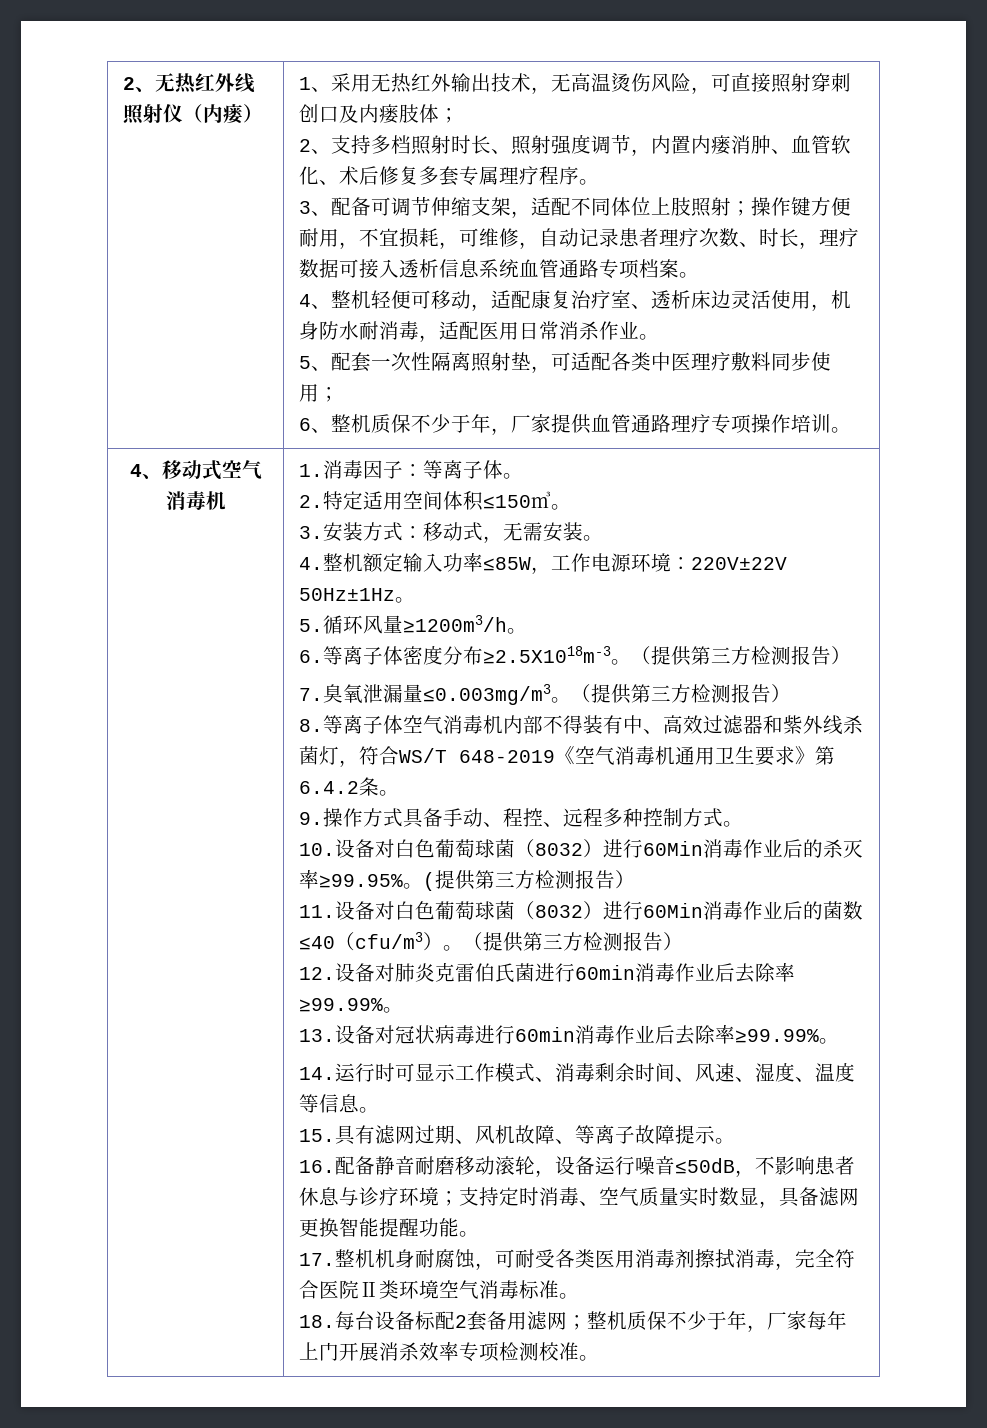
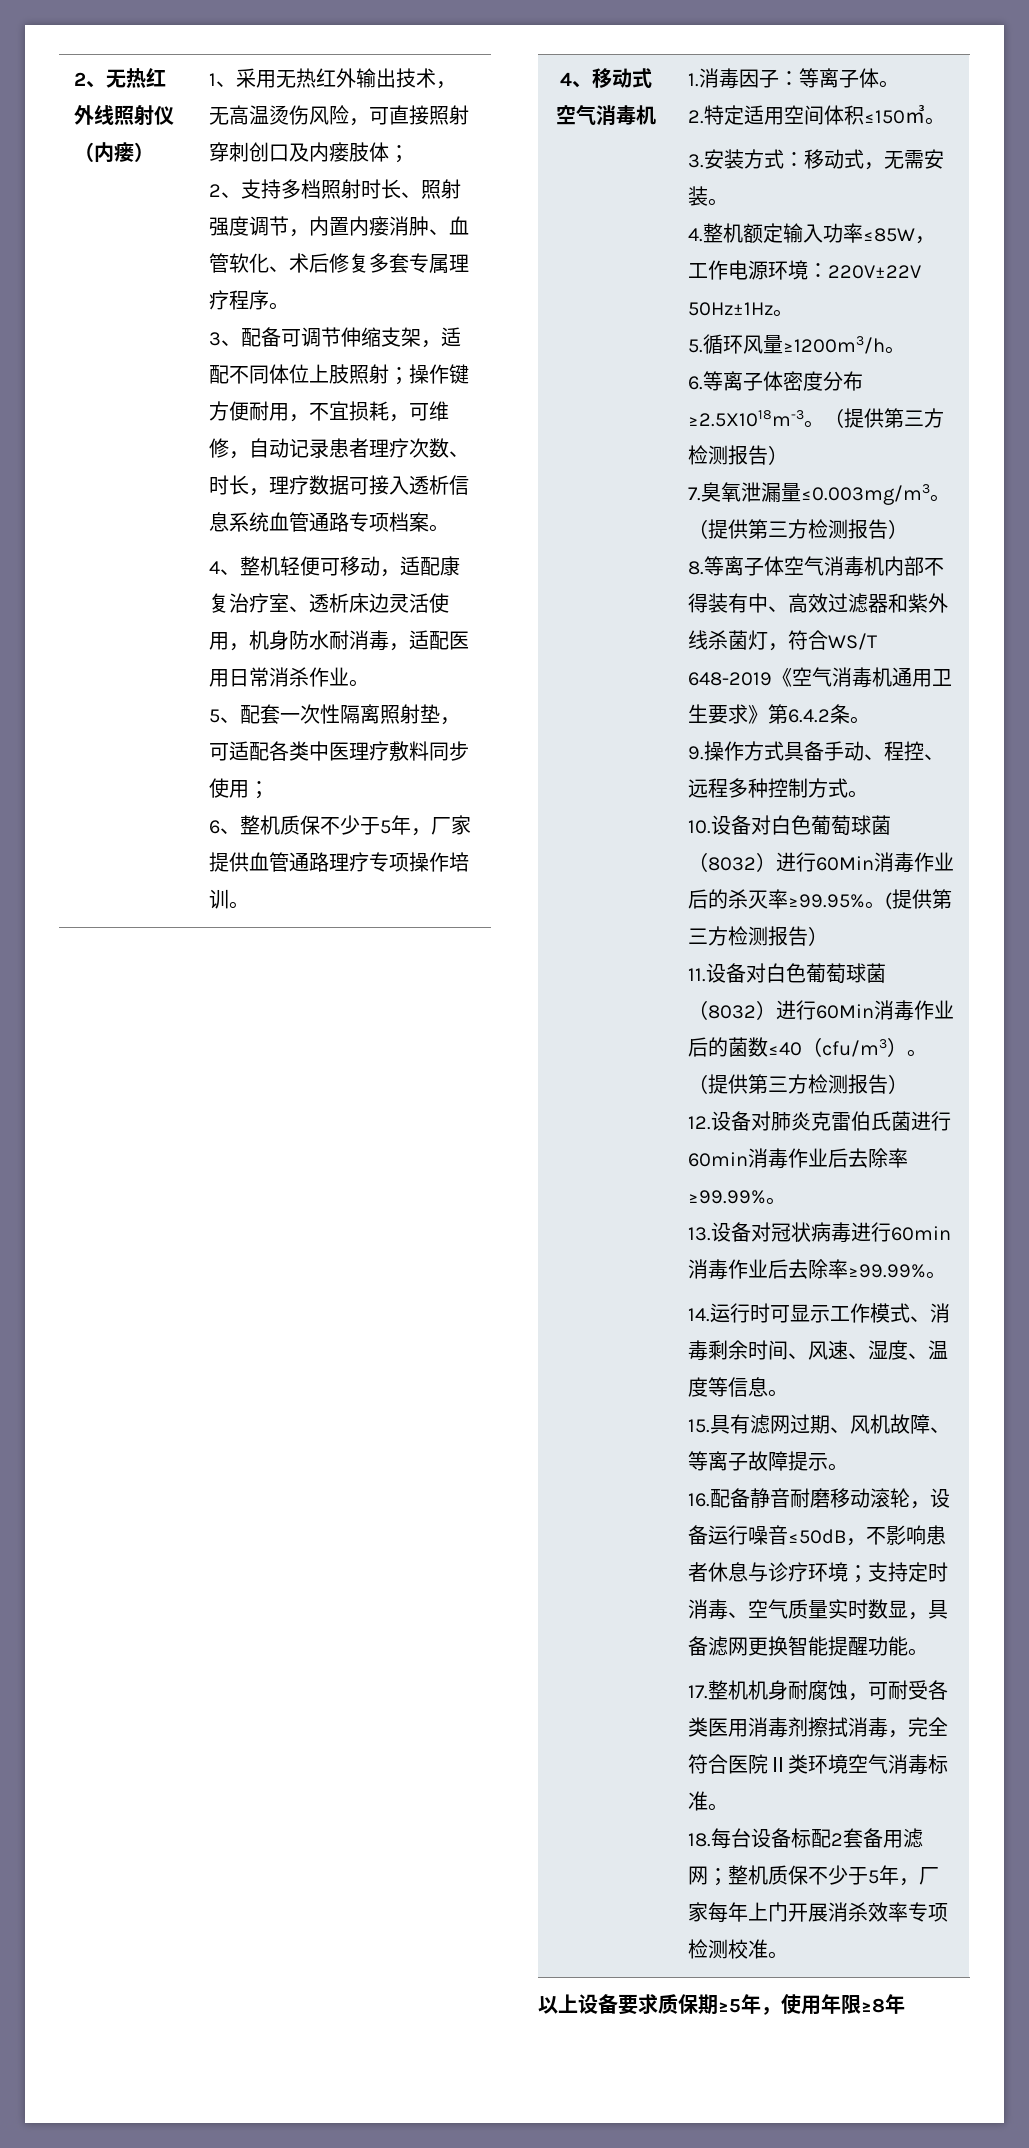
- 6、整机质保不少于年，厂家提供血管通路理疗专项操作培训。
+ 6、整机质保不少于5年，厂家提供血管通路理疗专项操作培训。
- 18.每台设备标配2套备用滤网；整机质保不少于年，厂家每年上门开展消杀效率专项检测校准。
+ 18.每台设备标配2套备用滤网；整机质保不少于5年，厂家每年上门开展消杀效率专项检测校准。
+ 以上设备要求质保期≥5年，使用年限≥8年

